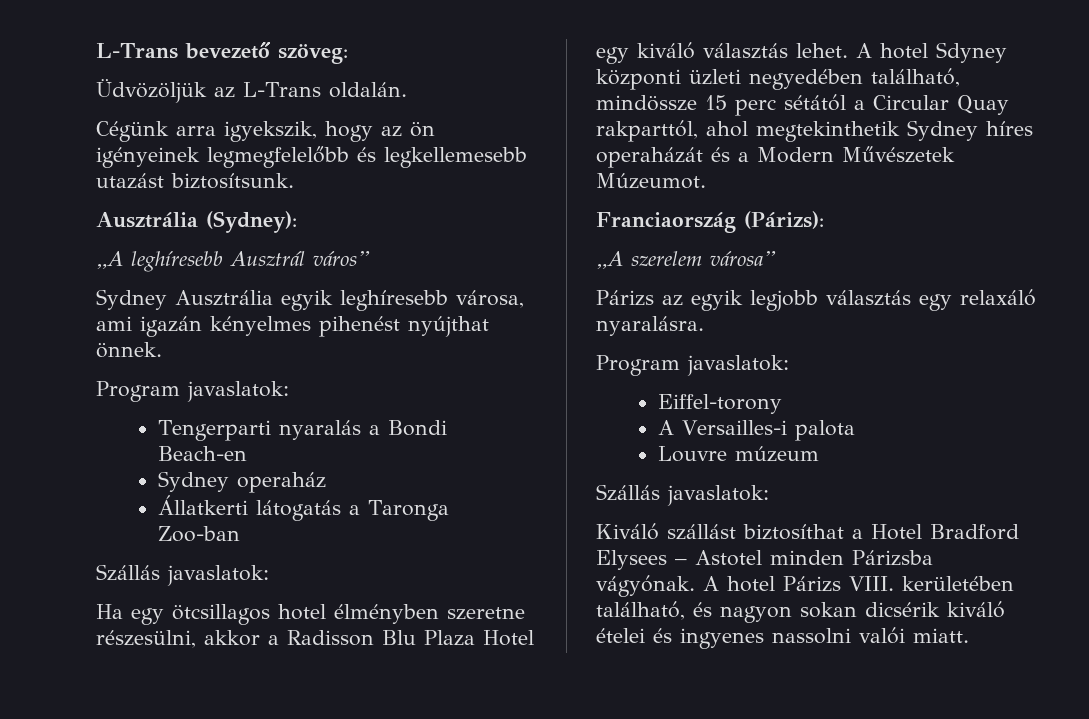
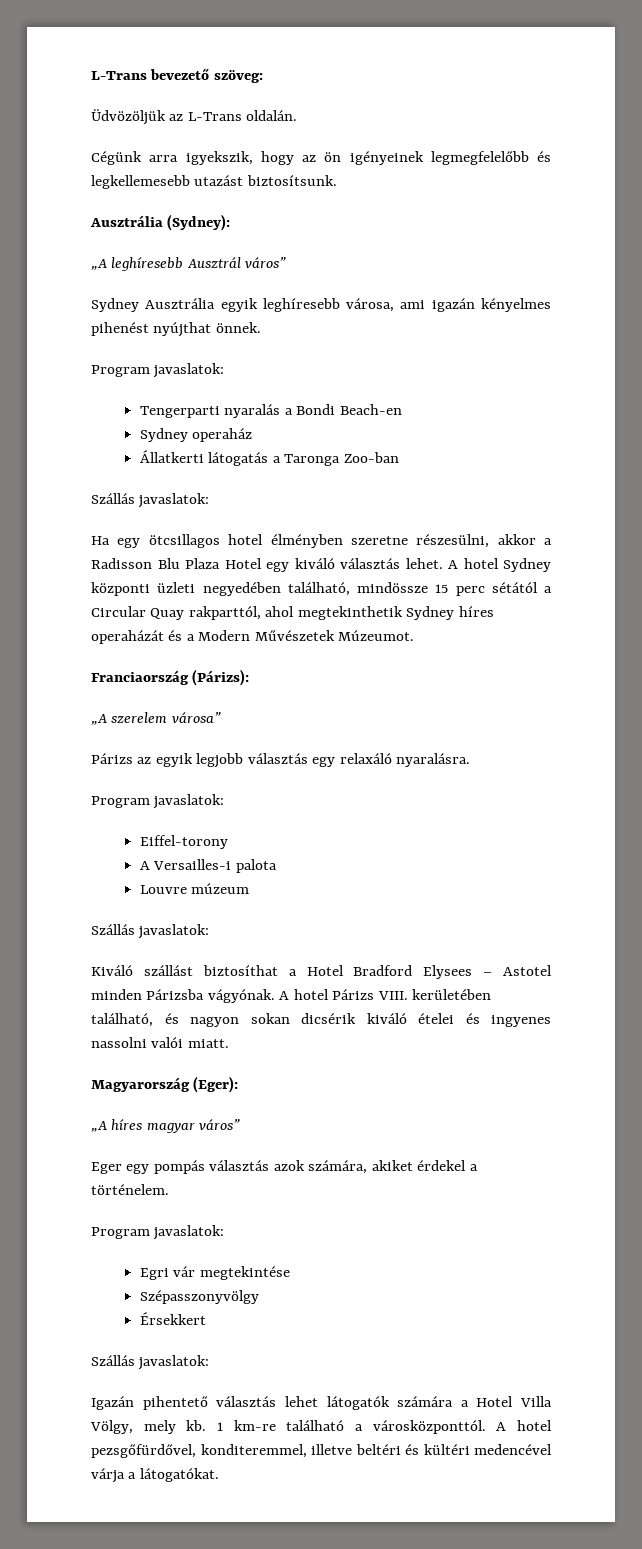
- A hotel Sdyney központi üzleti negyedében található, mindössze 15 perc sétától a Circular Quay rakparttól, ahol megtekinthetik Sydney híres operaházát és a Modern Művészetek Múzeumot.
+ A hotel Sydney központi üzleti negyedében található, mindössze 15 perc sétától a Circular Quay rakparttól, ahol megtekinthetik Sydney híres operaházát és a Modern Művészetek Múzeumot.
+ Magyarország (Eger):
+ „A híres magyar város”
+ Eger egy pompás választás azok számára, akiket érdekel a történelem.
+ Program javaslatok:
+ Egri vár megtekintése
+ Szépasszonyvölgy
+ Érsekkert
+ Szállás javaslatok:
+ Igazán pihentető választás lehet látogatók számára a Hotel Villa Völgy, mely kb. 1 km-re található a városközponttól. A hotel pezsgőfürdővel, konditeremmel, illetve beltéri és kültéri medencével várja a látogatókat.

